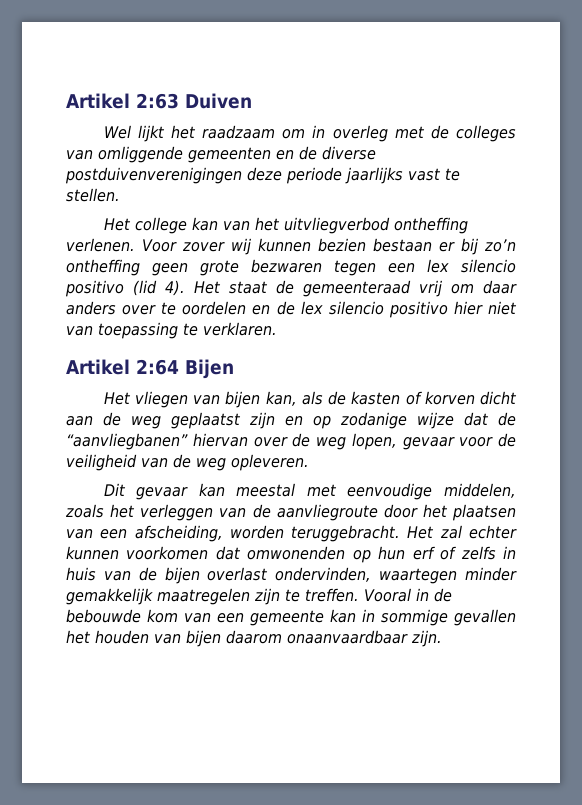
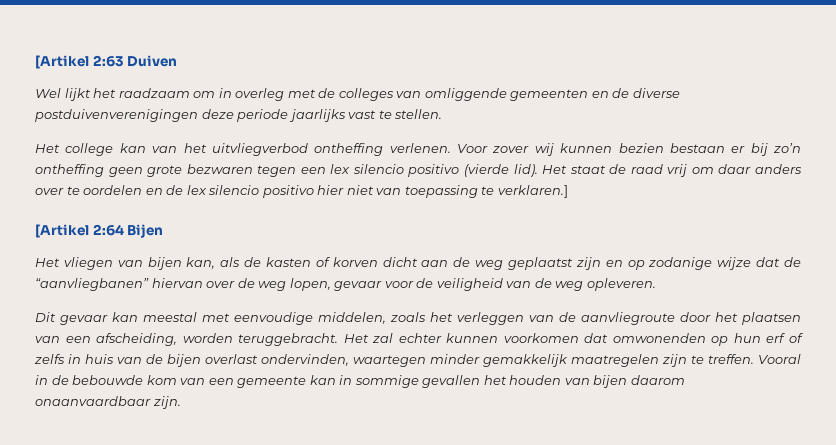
- Artikel 2:63 Duiven
+ [Artikel 2:63 Duiven
- Voor zover wij kunnen bezien bestaan er bij zo’n ontheffing geen grote bezwaren tegen een lex silencio positivo (lid 4).
+ Voor zover wij kunnen bezien bestaan er bij zo’n ontheffing geen grote bezwaren tegen een lex silencio positivo (vierde lid).
- Het staat de gemeenteraad vrij om daar anders over te oordelen en de lex silencio positivo hier niet van toepassing te verklaren.
- Artikel 2:64 Bijen
+ Het staat de raad vrij om daar anders over te oordelen en de lex silencio positivo hier niet van toepassing te verklaren.]
+ [Artikel 2:64 Bijen

